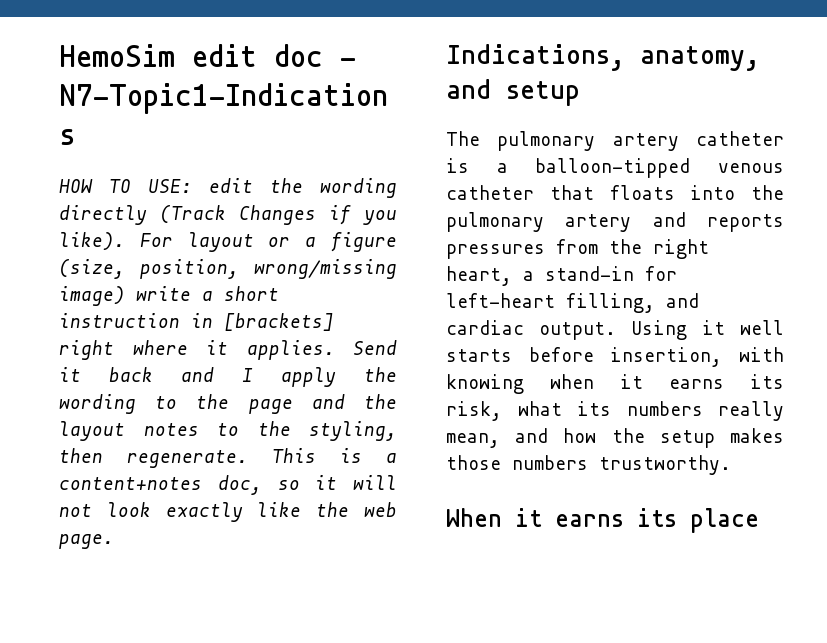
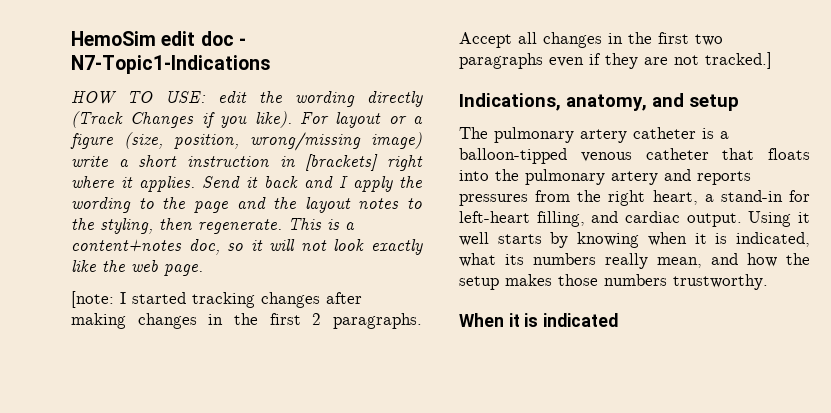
+ [note: I started tracking changes after making changes in the first 2 paragraphs. Accept all changes in the first two paragraphs even if they are not tracked.]
- Using it well starts before insertion, with knowing when it earns its risk, what its numbers really mean, and how the setup makes those numbers trustworthy.
+ Using it well starts by knowing when it is indicated, what its numbers really mean, and how the setup makes those numbers trustworthy.
- When it earns its place
+ When it is indicated

